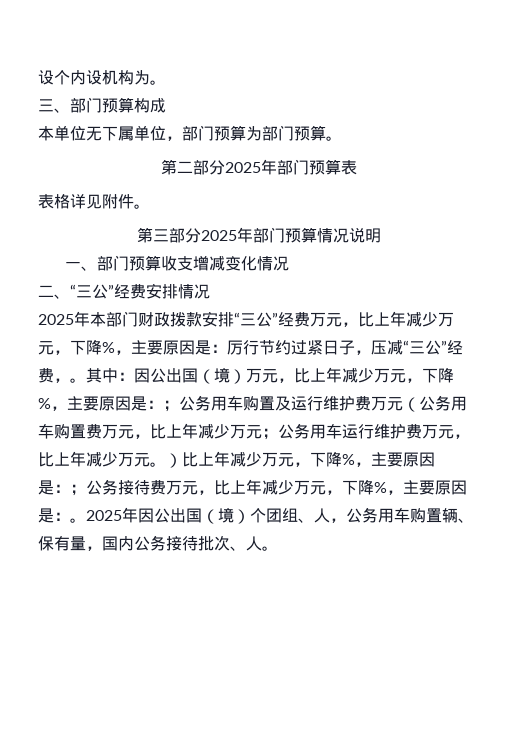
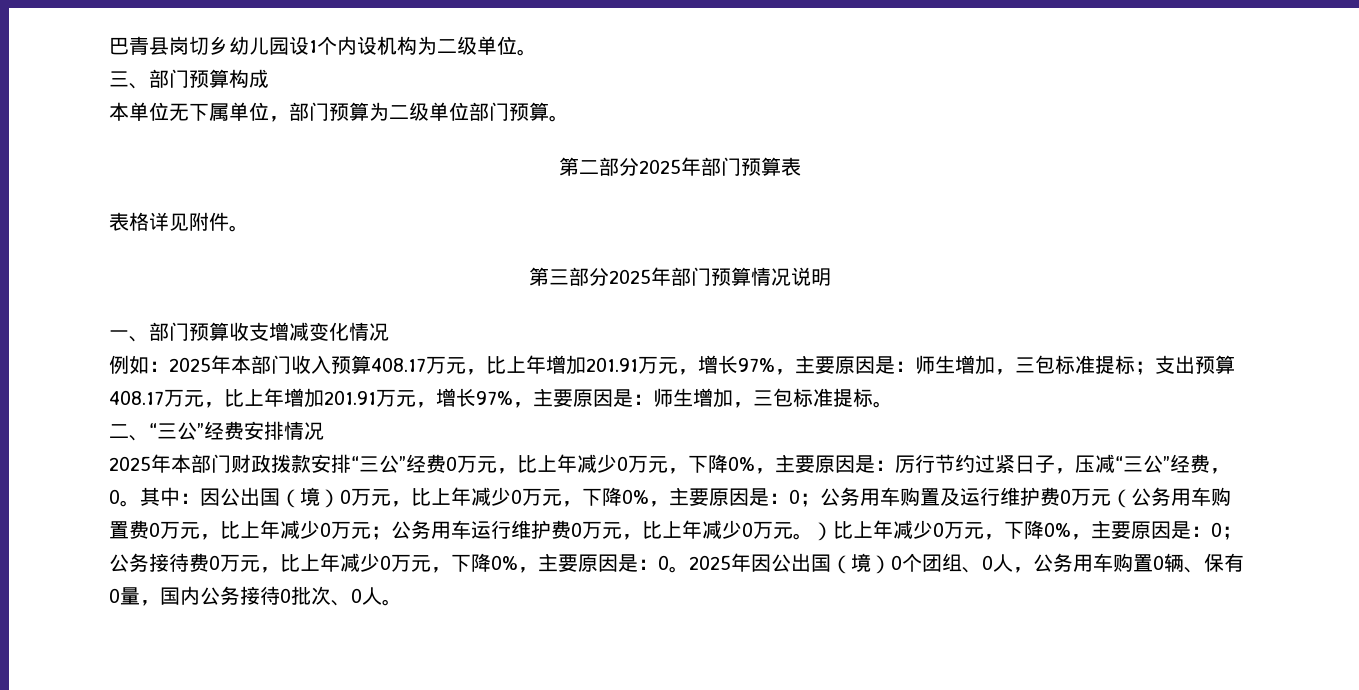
- 设个内设机构为。
+ 巴青县岗切乡幼儿园设1个内设机构为二级单位。
- 本单位无下属单位，部门预算为部门预算。
+ 本单位无下属单位，部门预算为二级单位部门预算。
+ 例如：2025年本部门收入预算408.17万元，比上年增加201.91万元，增长97%，主要原因是：师生增加，三包标准提标；支出预算408.17万元，比上年增加201.91万元，增长97%，主要原因是：师生增加，三包标准提标。
- 2025年本部门财政拨款安排“三公”经费万元，比上年减少万元，下降%，主要原因是：厉行节约过紧日子，压减“三公”经费，。
+ 2025年本部门财政拨款安排“三公”经费0万元，比上年减少0万元，下降0%，主要原因是：厉行节约过紧日子，压减“三公”经费，0。
- 其中：因公出国（境）万元，比上年减少万元，下降%，主要原因是：；公务用车购置及运行维护费万元（公务用车购置费万元，比上年减少万元；公务用车运行维护费万元，比上年减少万元。）比上年减少万元，下降%，主要原因是：；公务接待费万元，比上年减少万元，下降%，主要原因是：。
+ 其中：因公出国（境）0万元，比上年减少0万元，下降0%，主要原因是：0；公务用车购置及运行维护费0万元（公务用车购置费0万元，比上年减少0万元；公务用车运行维护费0万元，比上年减少0万元。）比上年减少0万元，下降0%，主要原因是：0；公务接待费0万元，比上年减少0万元，下降0%，主要原因是：0。
- 2025年因公出国（境）个团组、人，公务用车购置辆、保有量，国内公务接待批次、人。
+ 2025年因公出国（境）0个团组、0人，公务用车购置0辆、保有0量，国内公务接待0批次、0人。

